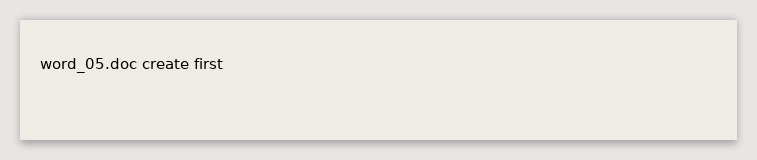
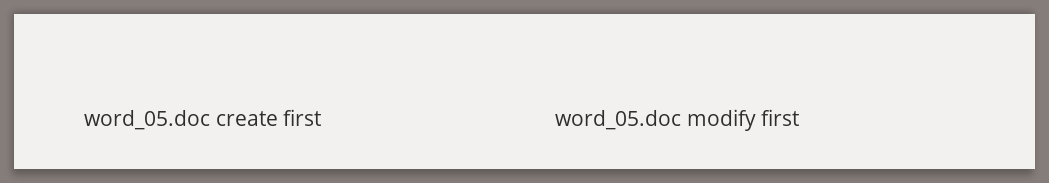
+ word_05.doc modify first

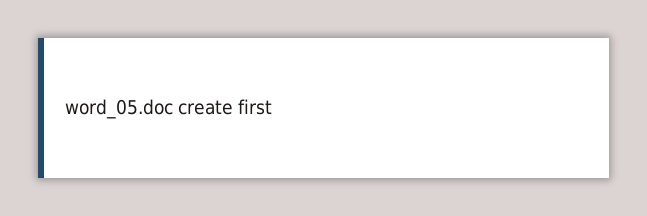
- word_05.doc modify first

